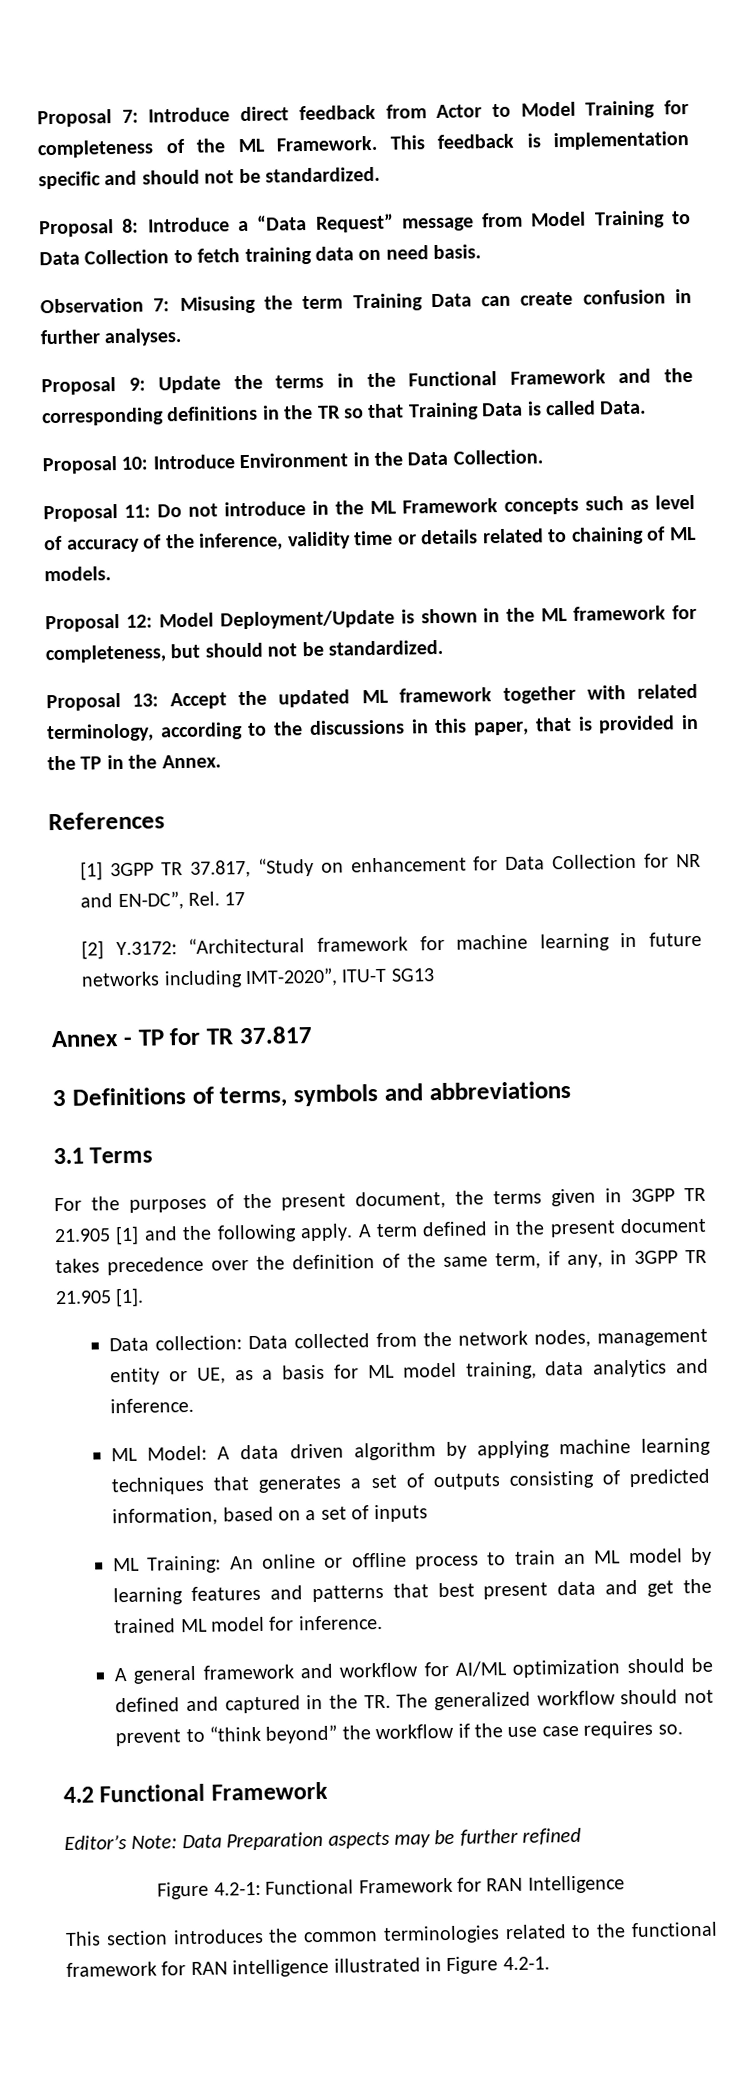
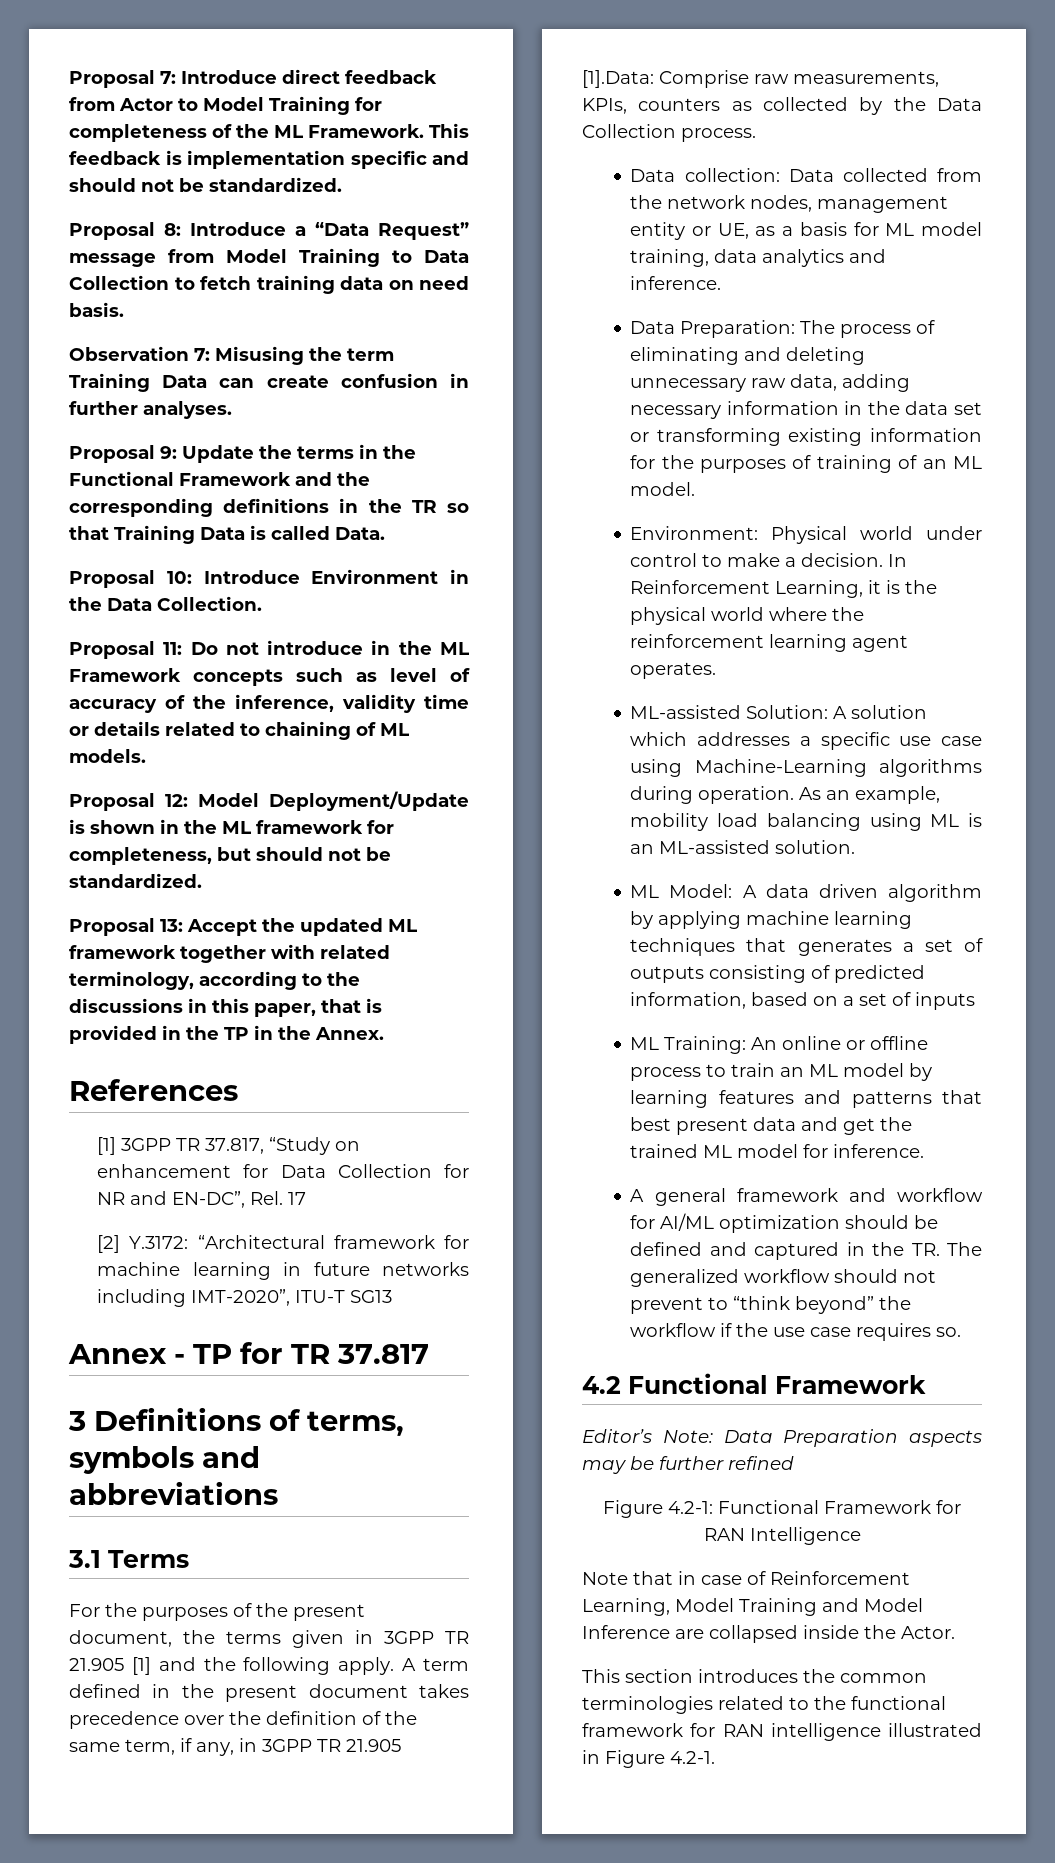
- A term defined in the present document takes precedence over the definition of the same term, if any, in 3GPP TR 21.905 [1].
+ A term defined in the present document takes precedence over the definition of the same term, if any, in 3GPP TR 21.905 [1].Data: Comprise raw measurements, KPIs, counters as collected by the Data Collection process.
+ Data Preparation: The process of eliminating and deleting unnecessary raw data, adding necessary information in the data set or transforming existing information for the purposes of training of an ML model.
+ Environment: Physical world under control to make a decision. In Reinforcement Learning, it is the physical world where the reinforcement learning agent operates.
+ ML-assisted Solution: A solution which addresses a specific use case using Machine-Learning algorithms during operation. As an example, mobility load balancing using ML is an ML-assisted solution.
+ Note that in case of Reinforcement Learning, Model Training and Model Inference are collapsed inside the Actor.

